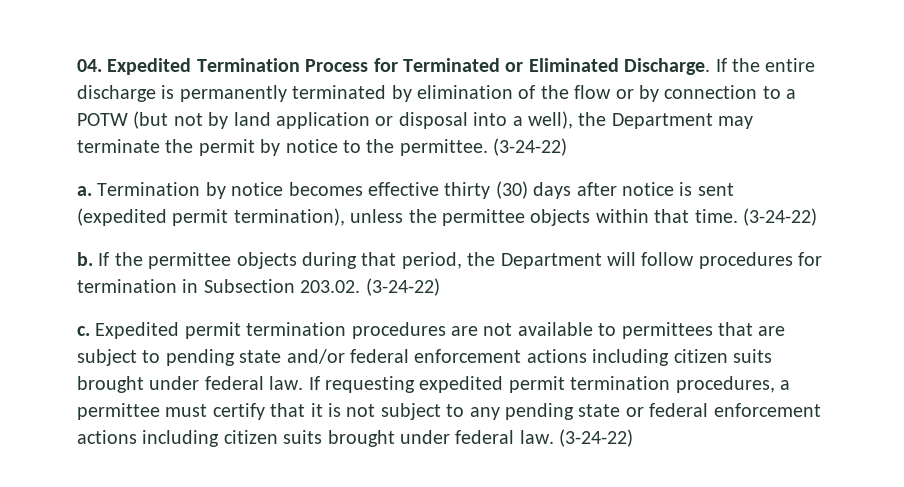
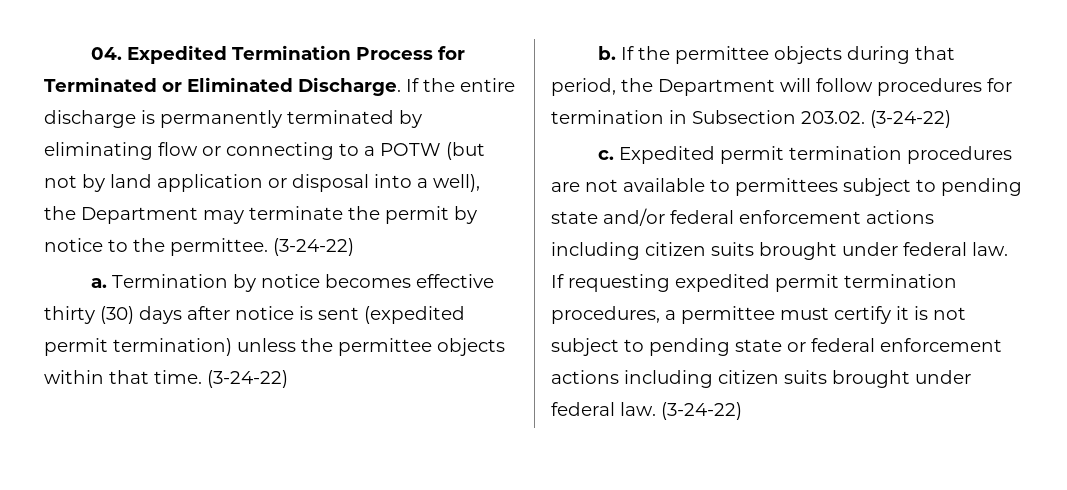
- If the entire discharge is permanently terminated by elimination of the flow or by connection to a POTW (but not by land application or disposal into a well), the Department may terminate the permit by notice to the permittee.
+ If the entire discharge is permanently terminated by eliminating flow or connecting to a POTW (but not by land application or disposal into a well), the Department may terminate the permit by notice to the permittee.
- Termination by notice becomes effective thirty (30) days after notice is sent (expedited permit termination), unless the permittee objects within that time.
+ Termination by notice becomes effective thirty (30) days after notice is sent (expedited permit termination) unless the permittee objects within that time.
- Expedited permit termination procedures are not available to permittees that are subject to pending state and/or federal enforcement actions including citizen suits brought under federal law.
+ Expedited permit termination procedures are not available to permittees subject to pending state and/or federal enforcement actions including citizen suits brought under federal law.
- If requesting expedited permit termination procedures, a permittee must certify that it is not subject to any pending state or federal enforcement actions including citizen suits brought under federal law.
+ If requesting expedited permit termination procedures, a permittee must certify it is not subject to pending state or federal enforcement actions including citizen suits brought under federal law.

